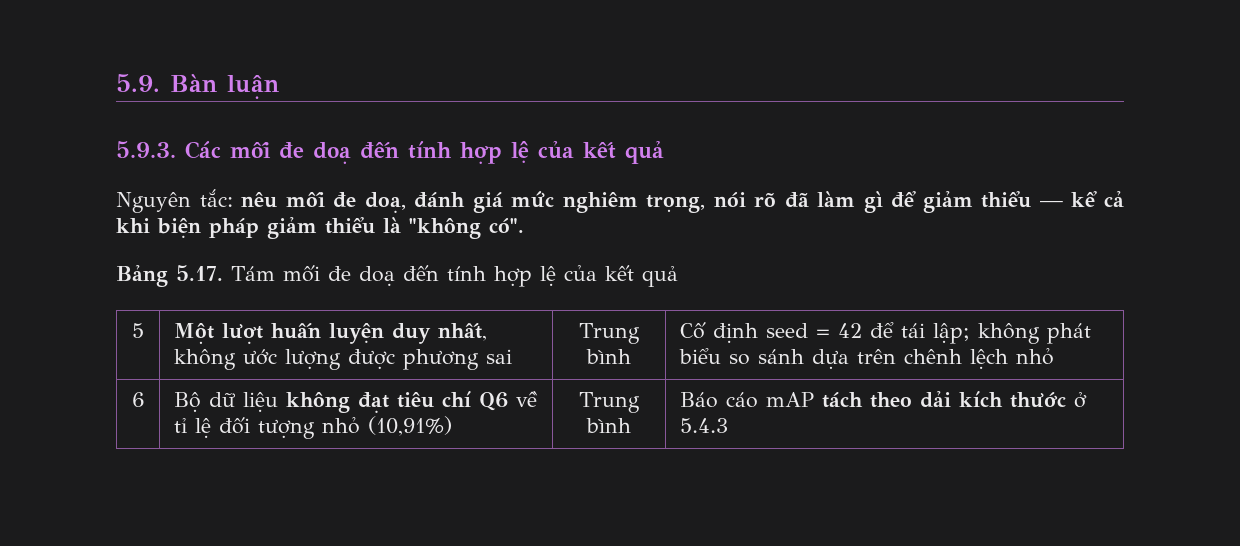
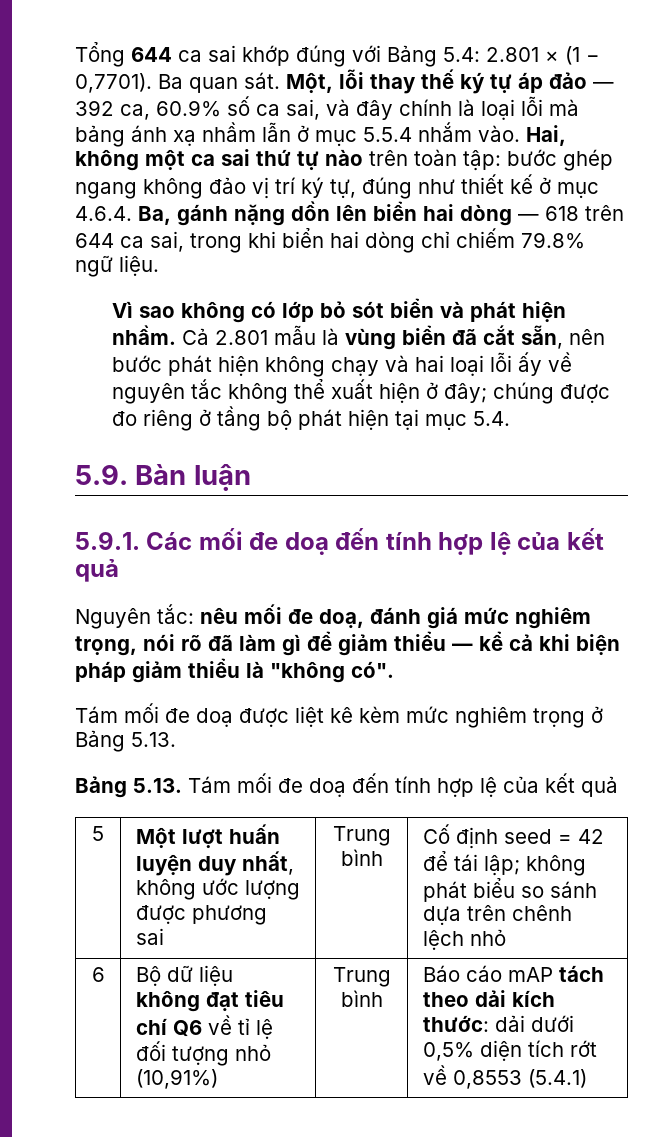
+ Tổng 644 ca sai khớp đúng với Bảng 5.4: 2.801 × (1 − 0,7701). Ba quan sát. Một, lỗi thay thế ký tự áp đảo — 392 ca, 60.9% số ca sai, và đây chính là loại lỗi mà bảng ánh xạ nhầm lẫn ở mục 5.5.4 nhắm vào. Hai, không một ca sai thứ tự nào trên toàn tập: bước ghép ngang không đảo vị trí ký tự, đúng như thiết kế ở mục 4.6.4. Ba, gánh nặng dồn lên biển hai dòng — 618 trên 644 ca sai, trong khi biển hai dòng chỉ chiếm 79.8% ngữ liệu.
+ Vì sao không có lớp bỏ sót biển và phát hiện nhầm. Cả 2.801 mẫu là vùng biển đã cắt sẵn, nên bước phát hiện không chạy và hai loại lỗi ấy về nguyên tắc không thể xuất hiện ở đây; chúng được đo riêng ở tầng bộ phát hiện tại mục 5.4.
- 5.9.3. Các mối đe doạ đến tính hợp lệ của kết quả
+ 5.9.1. Các mối đe doạ đến tính hợp lệ của kết quả
- Bảng 5.17. Tám mối đe doạ đến tính hợp lệ của kết quả
+ Tám mối đe doạ được liệt kê kèm mức nghiêm trọng ở Bảng 5.13.
+ Bảng 5.13. Tám mối đe doạ đến tính hợp lệ của kết quả
- 6 | Bộ dữ liệu không đạt tiêu chí Q6 về tỉ lệ đối tượng nhỏ (10,91%) | Trung bình | Báo cáo mAP tách theo dải kích thước ở 5.4.3
+ 6 | Bộ dữ liệu không đạt tiêu chí Q6 về tỉ lệ đối tượng nhỏ (10,91%) | Trung bình | Báo cáo mAP tách theo dải kích thước: dải dưới 0,5% diện tích rớt về 0,8553 (5.4.1)

